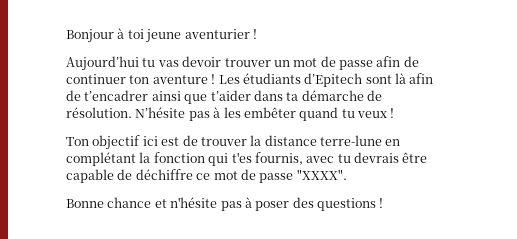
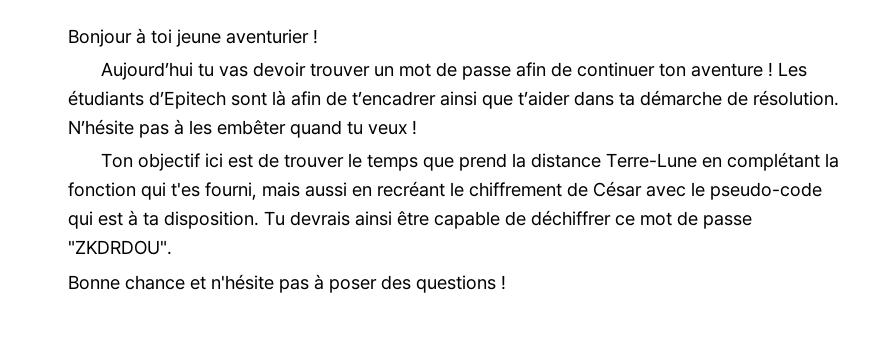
- Ton objectif ici est de trouver la distance terre-lune en complétant la fonction qui t'es fournis, avec tu devrais être capable de déchiffre ce mot de passe "XXXX".
+ Ton objectif ici est de trouver le temps que prend la distance Terre-Lune en complétant la fonction qui t'es fourni, mais aussi en recréant le chiffrement de César avec le pseudo-code qui est à ta disposition. Tu devrais ainsi être capable de déchiffrer ce mot de passe "ZKDRDOU".

